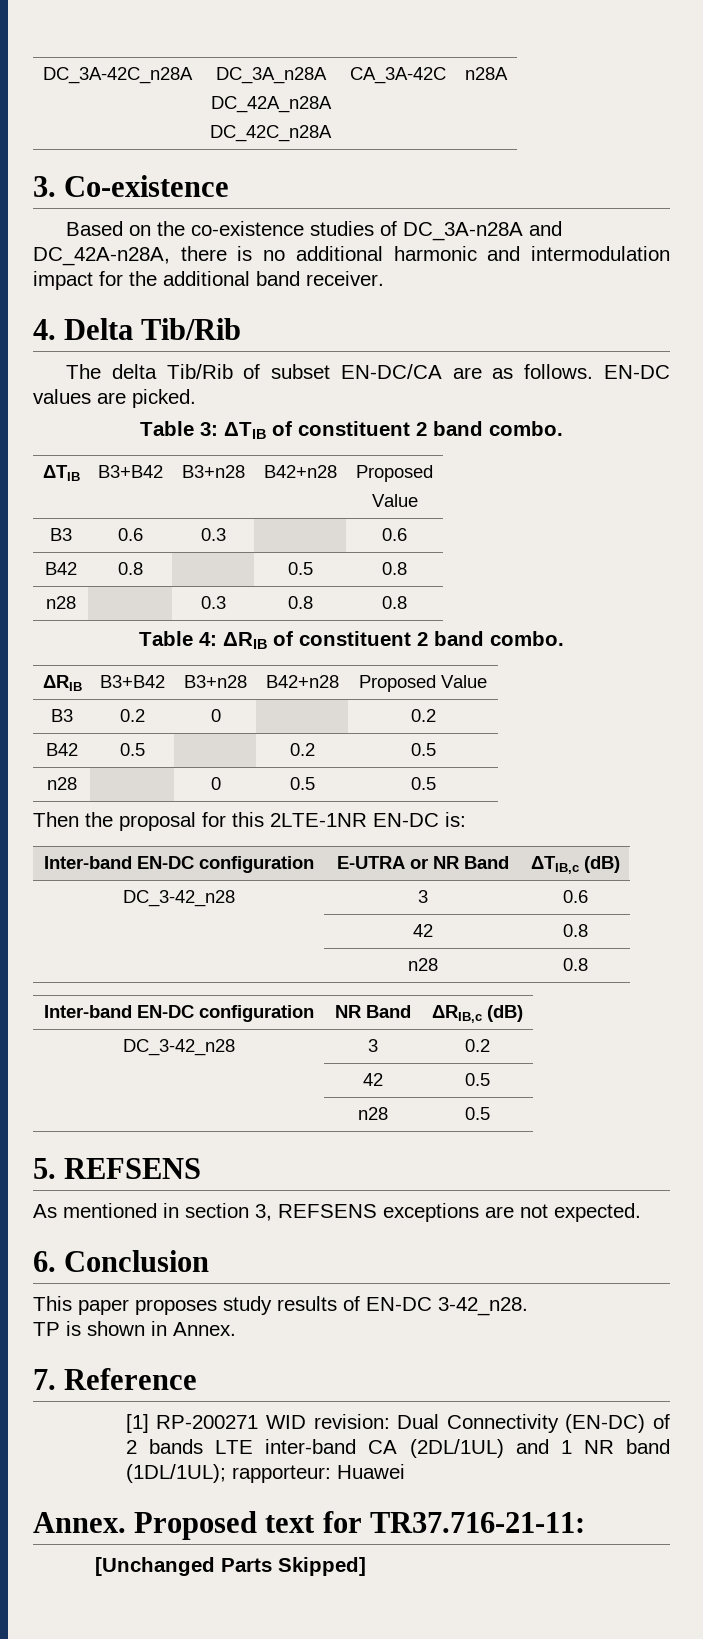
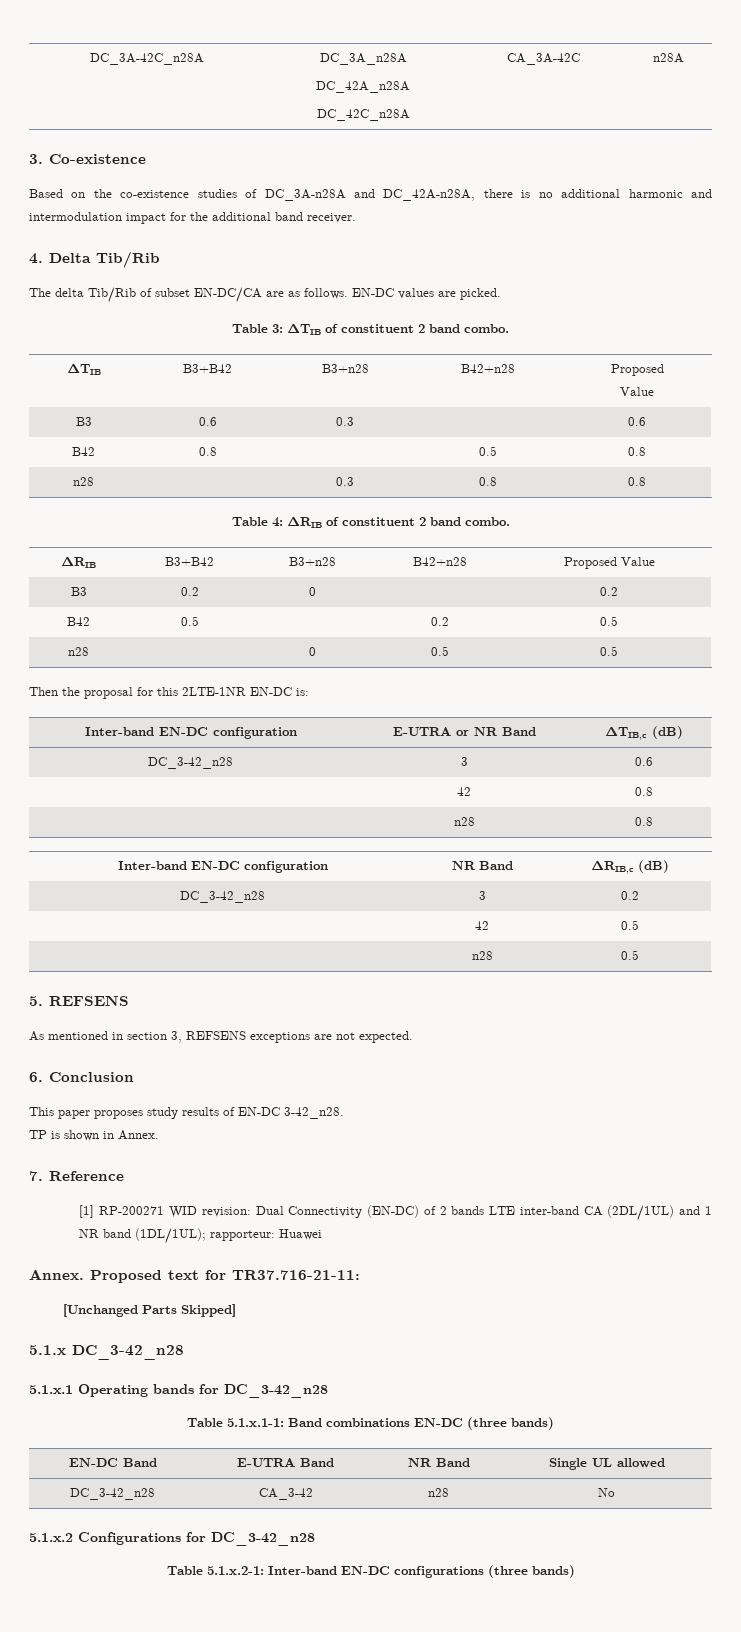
+ 5.1.x DC_3-42_n28
+ 5.1.x.1 Operating bands for DC_3-42_n28
+ Table 5.1.x.1-1: Band combinations EN-DC (three bands)
+ EN-DC Band | E-UTRA Band | NR Band | Single UL allowed
+ DC_3-42_n28 | CA_3-42 | n28 | No
+ 5.1.x.2 Configurations for DC_3-42_n28
+ Table 5.1.x.2-1: Inter-band EN-DC configurations (three bands)

